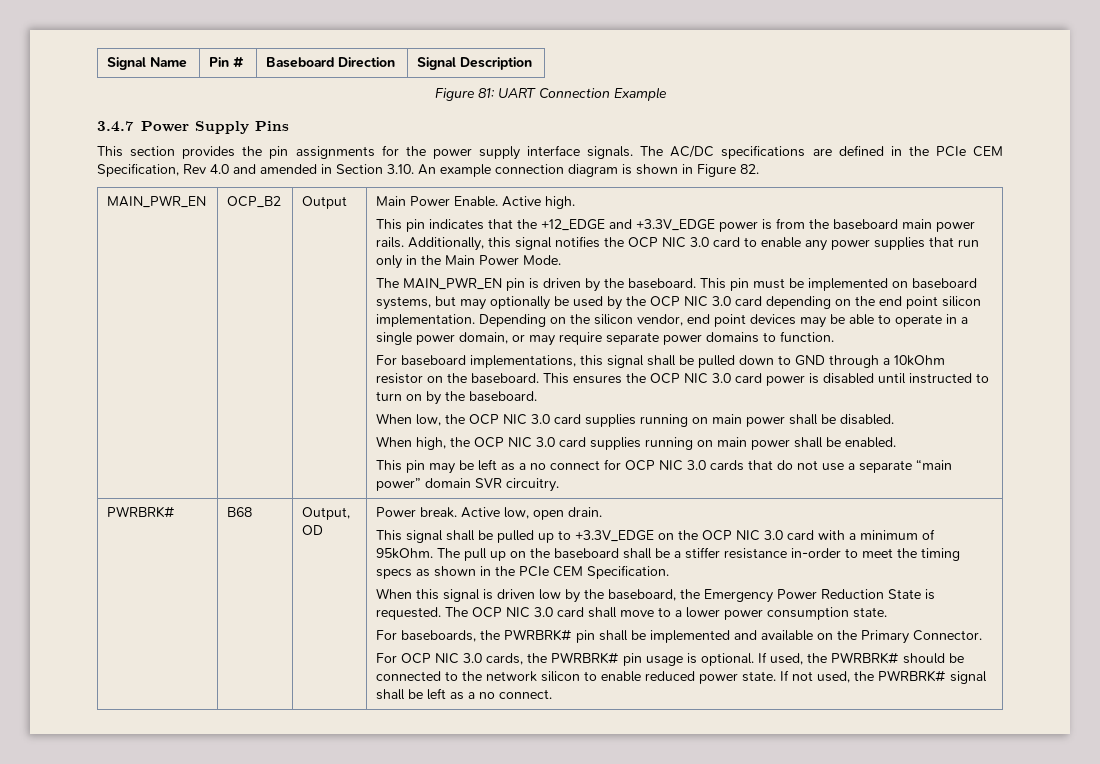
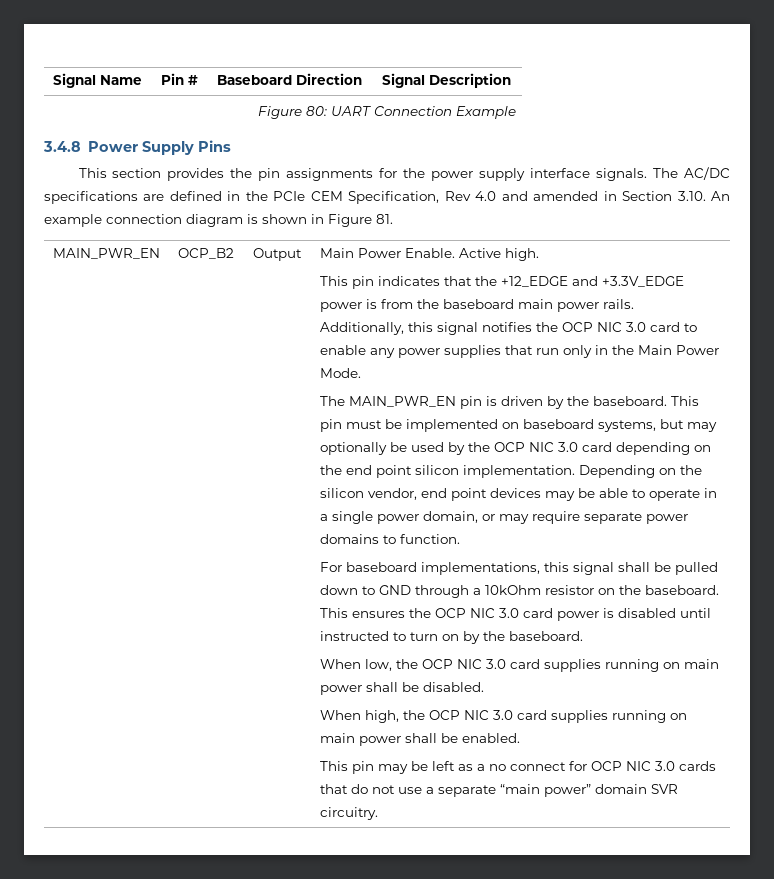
- Figure 81: UART Connection Example
+ Figure 80: UART Connection Example
- 3.4.7 Power Supply Pins
+ 3.4.8 Power Supply Pins
- The AC/DC specifications are defined in the PCIe CEM Specification, Rev 4.0 and amended in Section 3.10. An example connection diagram is shown in Figure 82.
+ The AC/DC specifications are defined in the PCIe CEM Specification, Rev 4.0 and amended in Section 3.10. An example connection diagram is shown in Figure 81.
- PWRBRK# | B68 | Output, OD | Power break. Active low, open drain.
- This signal shall be pulled up to +3.3V_EDGE on the OCP NIC 3.0 card with a minimum of 95kOhm. The pull up on the baseboard shall be a stiffer resistance in-order to meet the timing specs as shown in the PCIe CEM Specification.
- When this signal is driven low by the baseboard, the Emergency Power Reduction State is requested. The OCP NIC 3.0 card shall move to a lower power consumption state.
- For baseboards, the PWRBRK# pin shall be implemented and available on the Primary Connector.
- For OCP NIC 3.0 cards, the PWRBRK# pin usage is optional. If used, the PWRBRK# should be connected to the network silicon to enable reduced power state. If not used, the PWRBRK# signal shall be left as a no connect.

